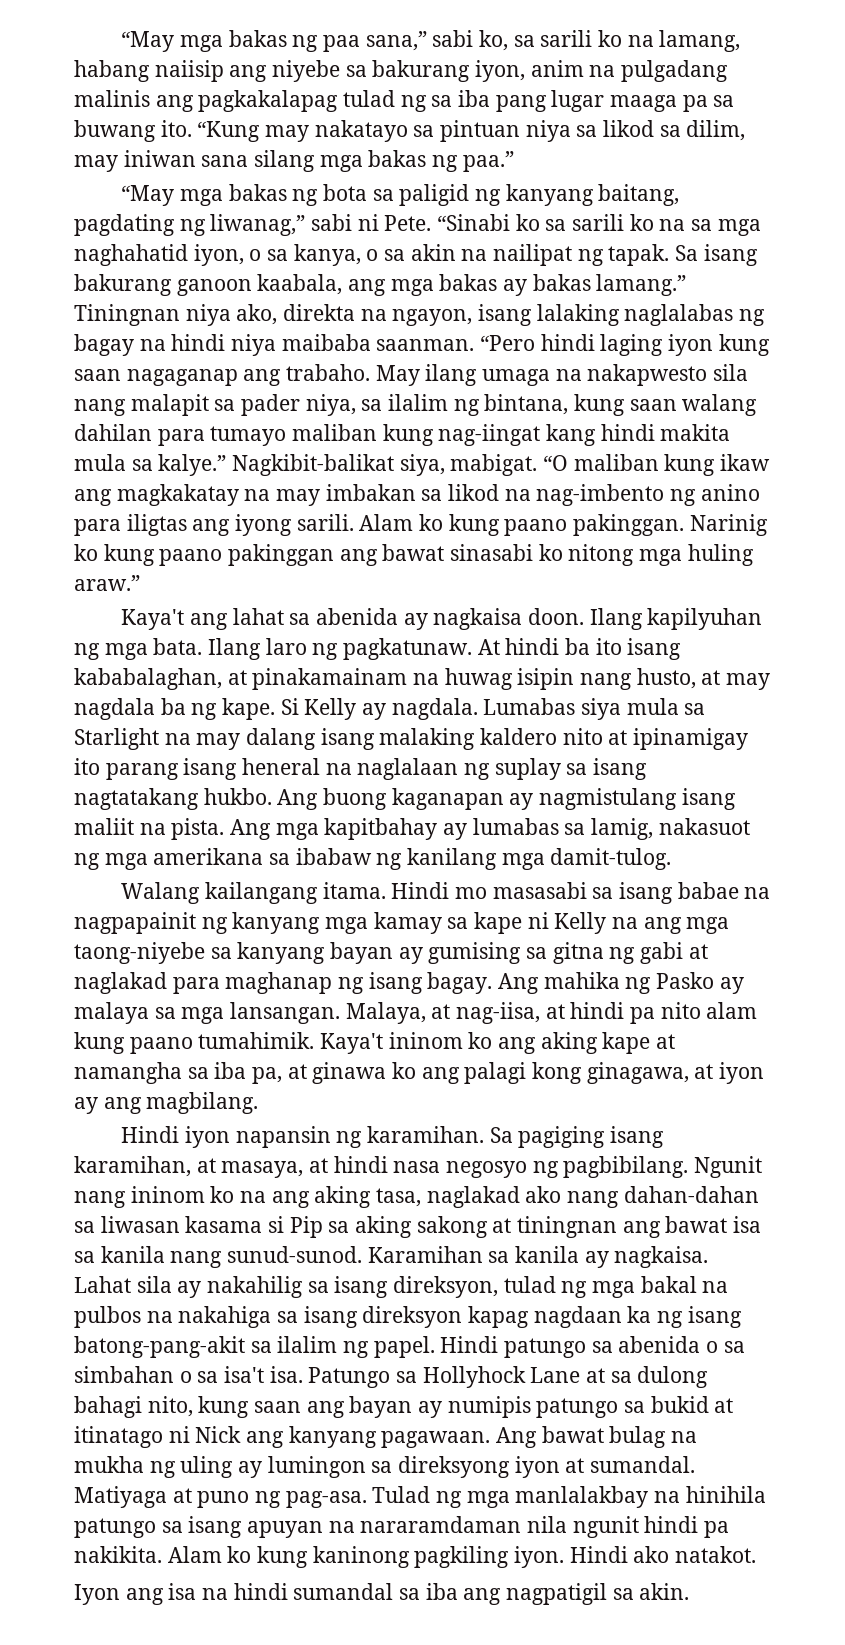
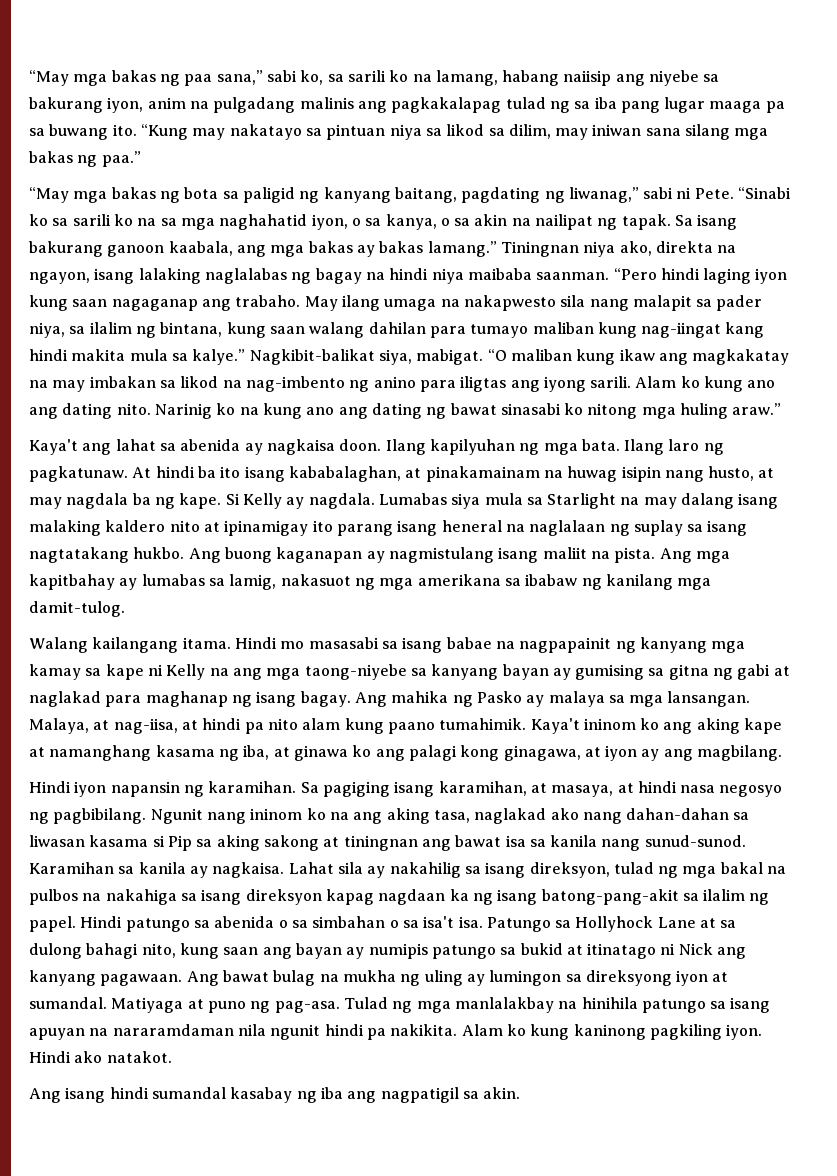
- Alam ko kung paano pakinggan. Narinig ko kung paano pakinggan ang bawat sinasabi ko nitong mga huling araw.”
+ Alam ko kung ano ang dating nito. Narinig ko na kung ano ang dating ng bawat sinasabi ko nitong mga huling araw.”
- Kaya't ininom ko ang aking kape at namangha sa iba pa, at ginawa ko ang palagi kong ginagawa, at iyon ay ang magbilang.
+ Kaya't ininom ko ang aking kape at namanghang kasama ng iba, at ginawa ko ang palagi kong ginagawa, at iyon ay ang magbilang.
- Iyon ang isa na hindi sumandal sa iba ang nagpatigil sa akin.
+ Ang isang hindi sumandal kasabay ng iba ang nagpatigil sa akin.

